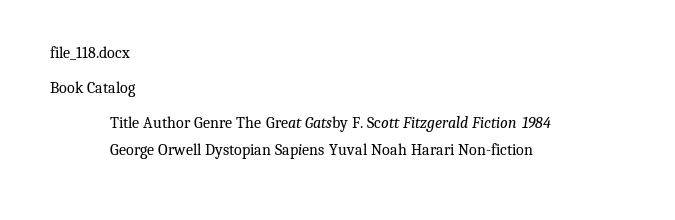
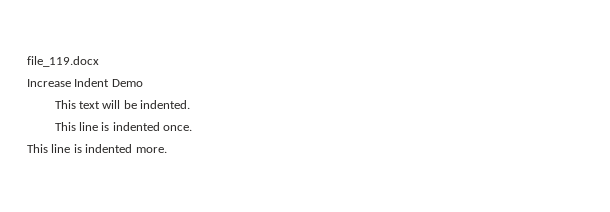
- file_118.docx
- Book Catalog
- Title Author Genre The Great Gatsby F. Scott Fitzgerald Fiction 1984 George Orwell Dystopian Sapiens Yuval Noah Harari Non-fiction
+ file_119.docx
+ Increase Indent Demo
+ This text will be indented.
+ This line is indented once.
+ This line is indented more.

